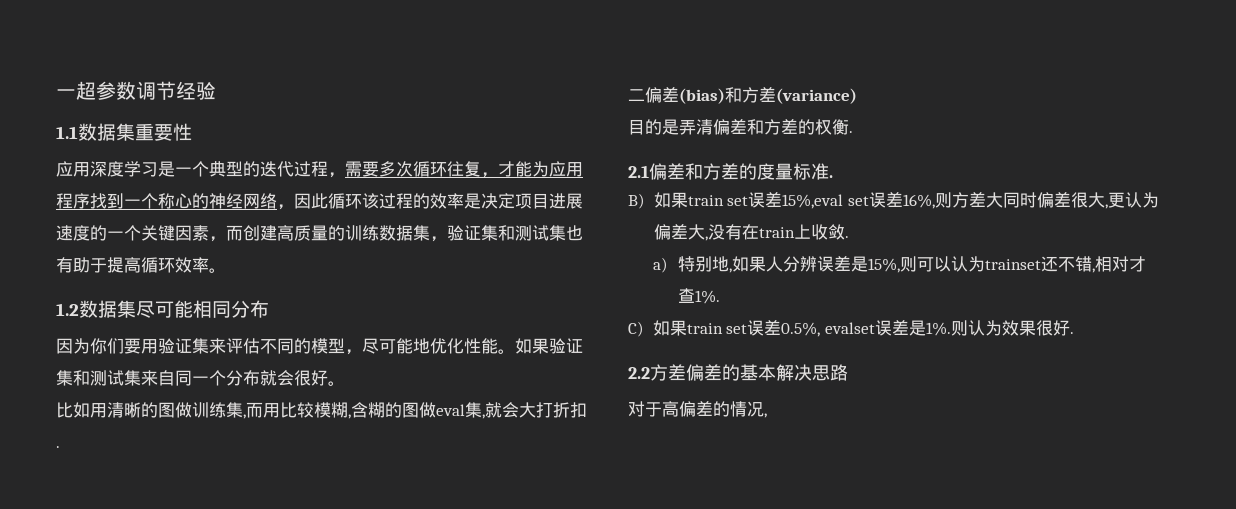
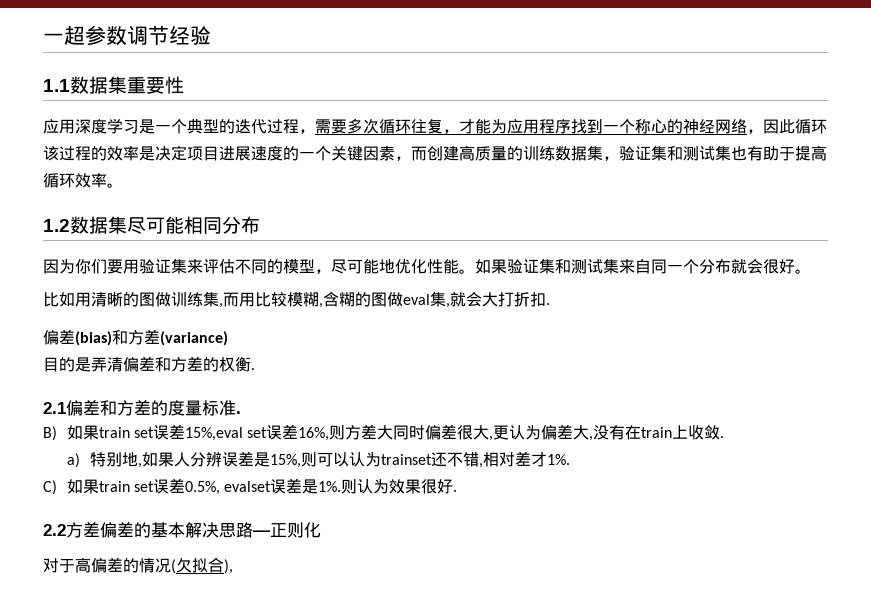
- 二偏差(bias)和方差(variance)
+ 偏差(bias)和方差(variance)
- a)特别地,如果人分辨误差是15%,则可以认为trainset还不错,相对才查1%.
+ a)特别地,如果人分辨误差是15%,则可以认为trainset还不错,相对差才1%.
- 2.2方差偏差的基本解决思路
+ 2.2方差偏差的基本解决思路—正则化
- 对于高偏差的情况,
+ 对于高偏差的情况(欠拟合),

